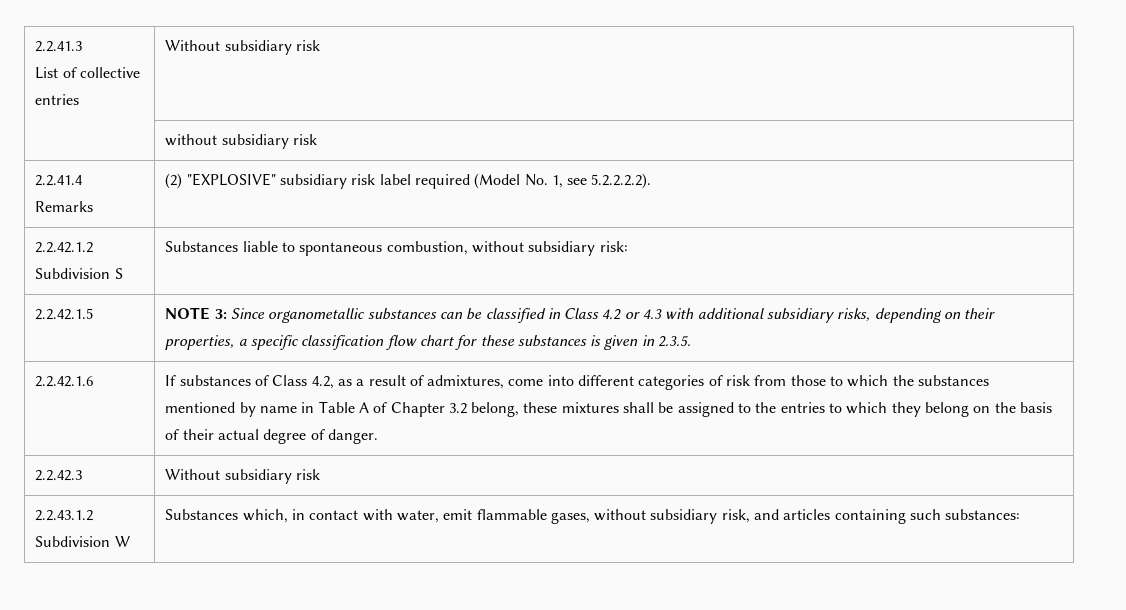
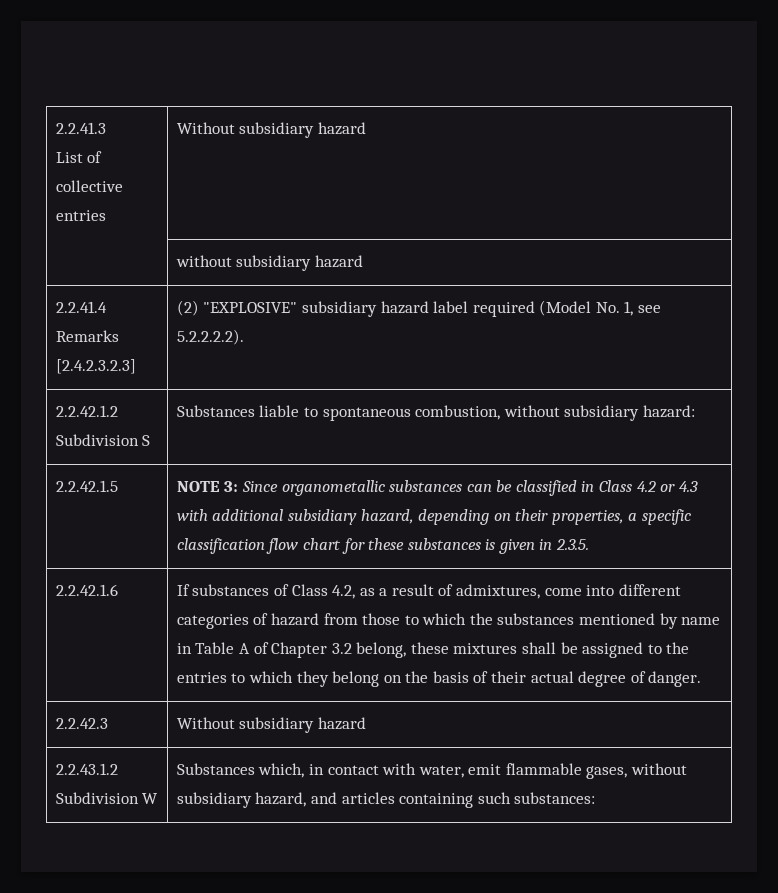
  2.2.41.3
- List of collective entries | Without subsidiary risk
- | without subsidiary risk
+ List of collective entries | Without subsidiary hazard
+ | without subsidiary hazard
- 2.2.41.4 Remarks | (2) "EXPLOSIVE" subsidiary risk label required (Model No. 1, see 5.2.2.2.2).
+ 2.2.41.4 Remarks [2.4.2.3.2.3] | (2) "EXPLOSIVE" subsidiary hazard label required (Model No. 1, see 5.2.2.2.2).
- 2.2.42.1.2 Subdivision S | Substances liable to spontaneous combustion, without subsidiary risk:
+ 2.2.42.1.2 Subdivision S | Substances liable to spontaneous combustion, without subsidiary hazard:
- 2.2.42.1.5 | NOTE 3: Since organometallic substances can be classified in Class 4.2 or 4.3 with additional subsidiary risks, depending on their properties, a specific classification flow chart for these substances is given in 2.3.5.
+ 2.2.42.1.5 | NOTE 3: Since organometallic substances can be classified in Class 4.2 or 4.3 with additional subsidiary hazard, depending on their properties, a specific classification flow chart for these substances is given in 2.3.5.
- If substances of Class 4.2, as a result of admixtures, come into different categories of risk from those to which the substances mentioned by name in Table A of Chapter 3.2 belong, these mixtures shall be assigned to the entries to which they belong on the basis of their actual degree of danger.
+ If substances of Class 4.2, as a result of admixtures, come into different categories of hazard from those to which the substances mentioned by name in Table A of Chapter 3.2 belong, these mixtures shall be assigned to the entries to which they belong on the basis of their actual degree of danger.
- 2.2.42.3 | Without subsidiary risk
+ 2.2.42.3 | Without subsidiary hazard
- 2.2.43.1.2 Subdivision W | Substances which, in contact with water, emit flammable gases, without subsidiary risk, and articles containing such substances:
+ 2.2.43.1.2 Subdivision W | Substances which, in contact with water, emit flammable gases, without subsidiary hazard, and articles containing such substances:

